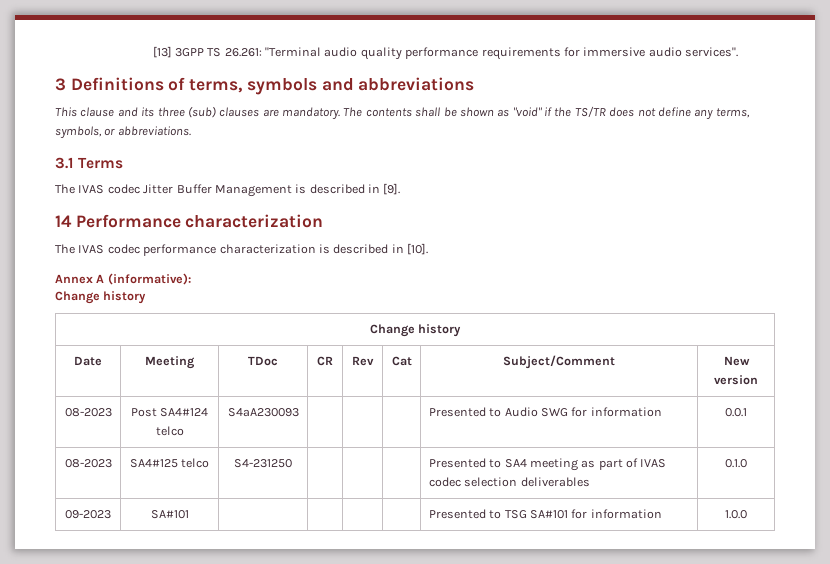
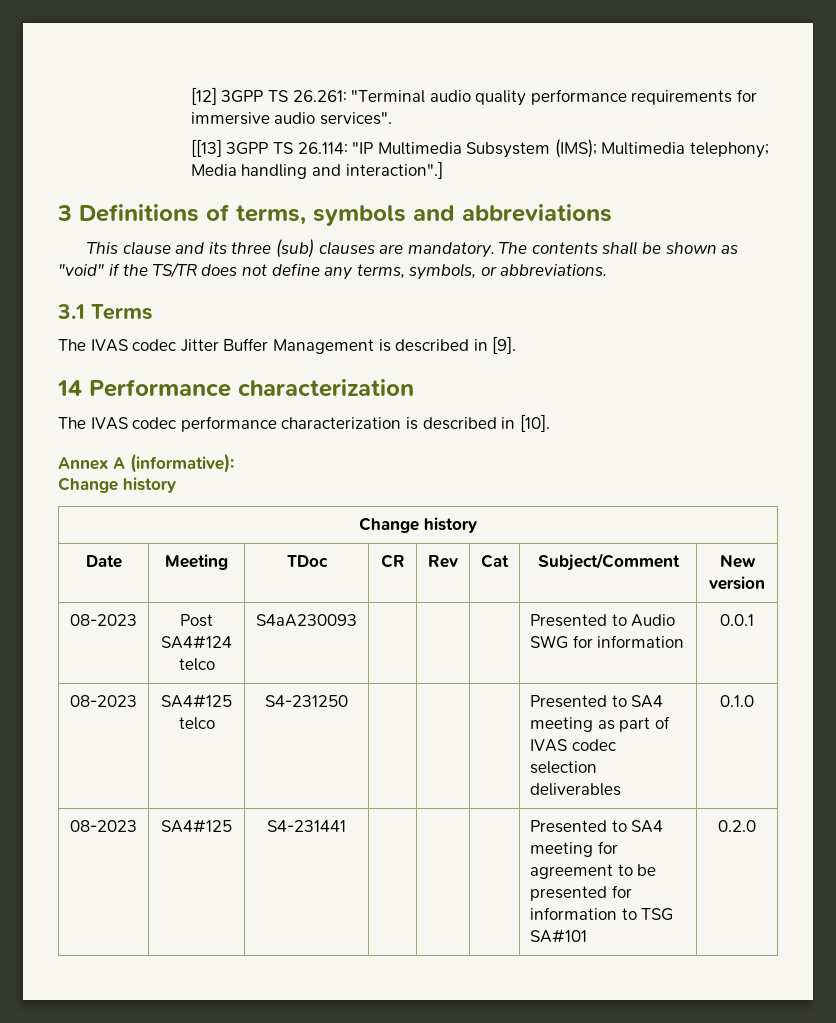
- [13] 3GPP TS 26.261: "Terminal audio quality performance requirements for immersive audio services".
+ [12] 3GPP TS 26.261: "Terminal audio quality performance requirements for immersive audio services".
+ [[13] 3GPP TS 26.114: "IP Multimedia Subsystem (IMS); Multimedia telephony; Media handling and interaction".]
- 09-2023 | SA#101 | | | | | Presented to TSG SA#101 for information | 1.0.0
+ 08-2023 | SA4#125 | S4-231441 | | | | Presented to SA4 meeting for agreement to be presented for information to TSG SA#101 | 0.2.0

